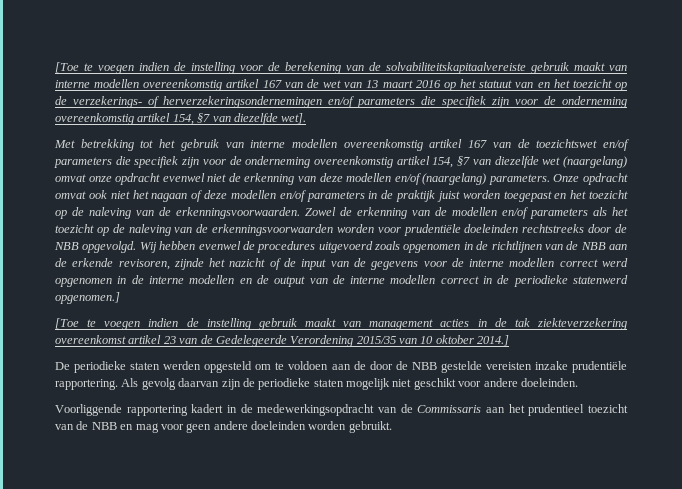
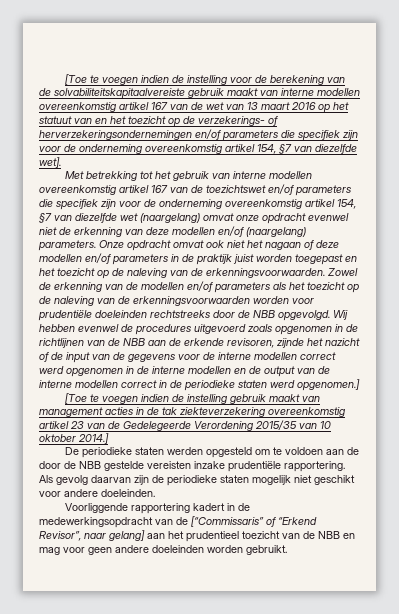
- Wij hebben evenwel de procedures uitgevoerd zoals opgenomen in de richtlijnen van de NBB aan de erkende revisoren, zijnde het nazicht of de input van de gegevens voor de interne modellen correct werd opgenomen in de interne modellen en de output van de interne modellen correct in de periodieke statenwerd opgenomen.]
+ Wij hebben evenwel de procedures uitgevoerd zoals opgenomen in de richtlijnen van de NBB aan de erkende revisoren, zijnde het nazicht of de input van de gegevens voor de interne modellen correct werd opgenomen in de interne modellen en de output van de interne modellen correct in de periodieke staten werd opgenomen.]
- [Toe te voegen indien de instelling gebruik maakt van management acties in de tak ziekteverzekering overeenkomst artikel 23 van de Gedelegeerde Verordening 2015/35 van 10 oktober 2014.]
+ [Toe te voegen indien de instelling gebruik maakt van management acties in de tak ziekteverzekering overeenkomstig artikel 23 van de Gedelegeerde Verordening 2015/35 van 10 oktober 2014.]
- Voorliggende rapportering kadert in de medewerkingsopdracht van de Commissaris aan het prudentieel toezicht van de NBB en mag voor geen andere doeleinden worden gebruikt.
+ Voorliggende rapportering kadert in de medewerkingsopdracht van de [“Commissaris” of “Erkend Revisor”, naar gelang] aan het prudentieel toezicht van de NBB en mag voor geen andere doeleinden worden gebruikt.

